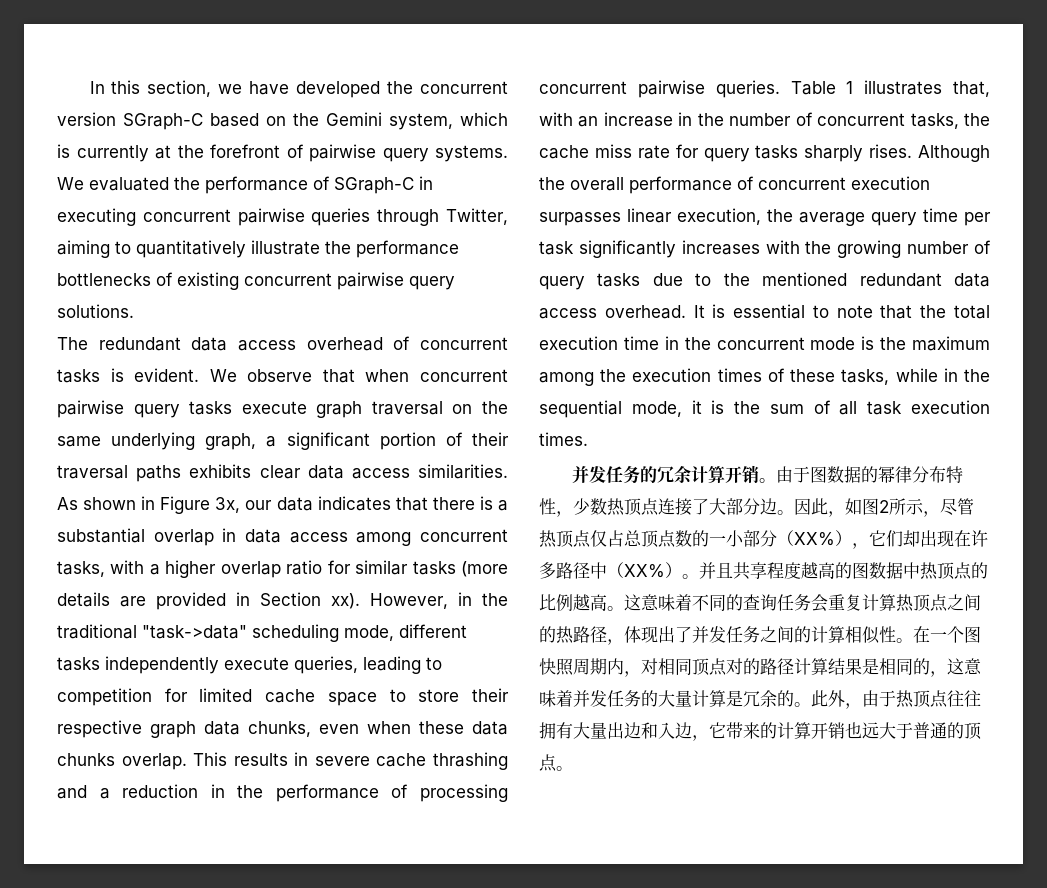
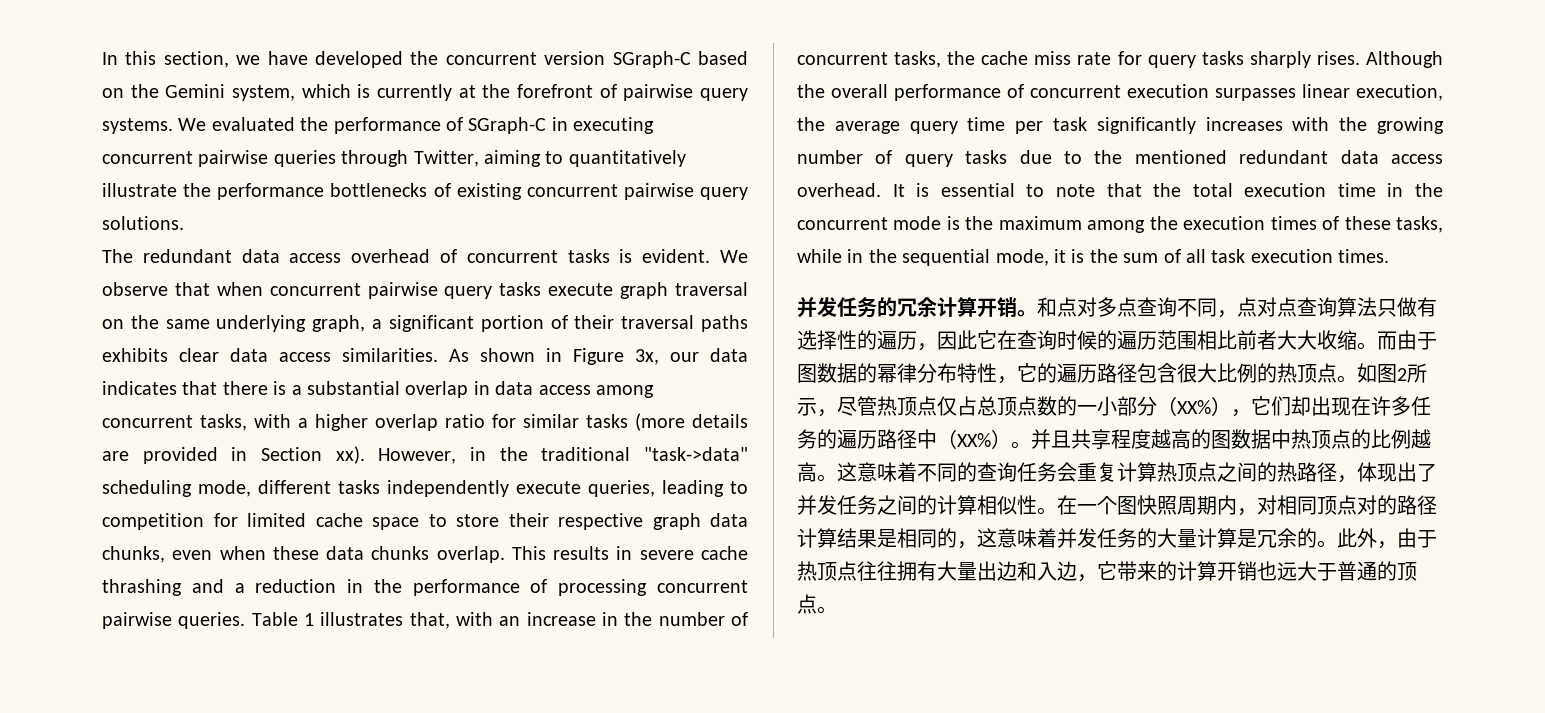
- 由于图数据的幂律分布特性，少数热顶点连接了大部分边。因此，如图2所示，尽管热顶点仅占总顶点数的一小部分（XX%），它们却出现在许多路径中（XX%）。
+ 和点对多点查询不同，点对点查询算法只做有选择性的遍历，因此它在查询时候的遍历范围相比前者大大收缩。而由于图数据的幂律分布特性，它的遍历路径包含很大比例的热顶点。如图2所示，尽管热顶点仅占总顶点数的一小部分（XX%），它们却出现在许多任务的遍历路径中（XX%）。

